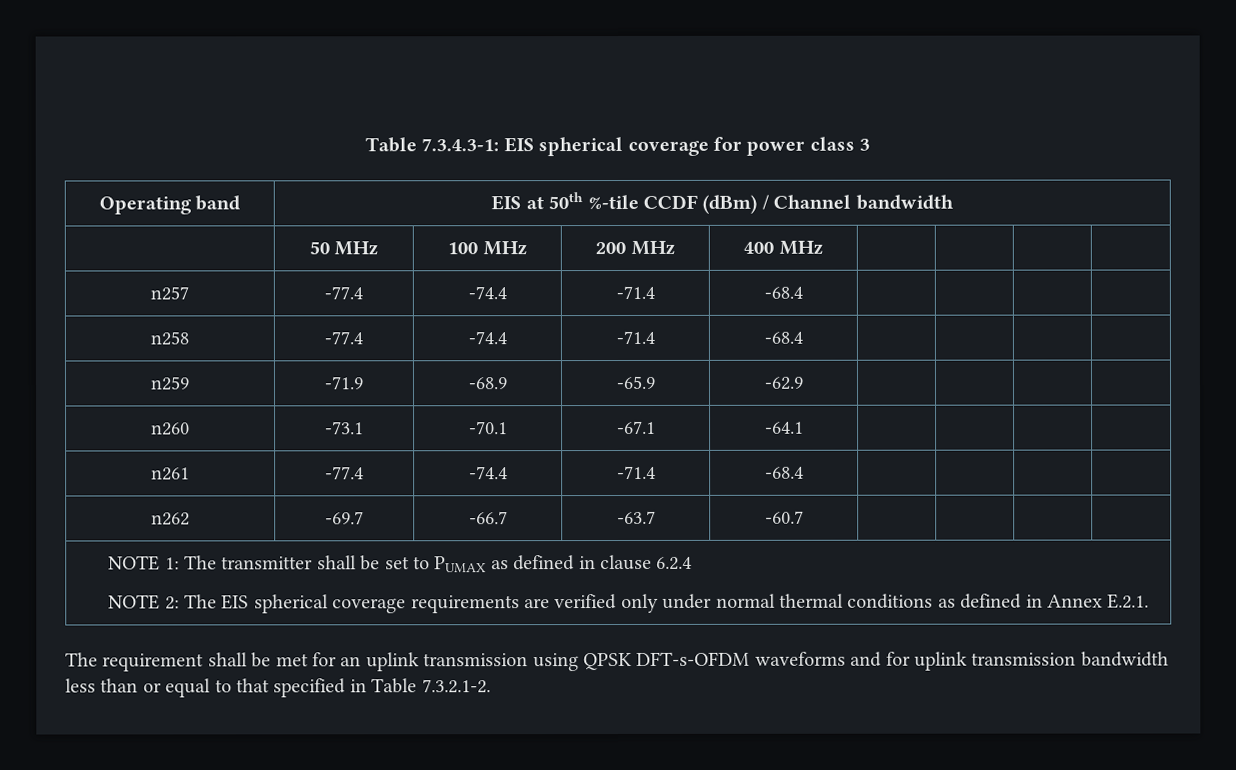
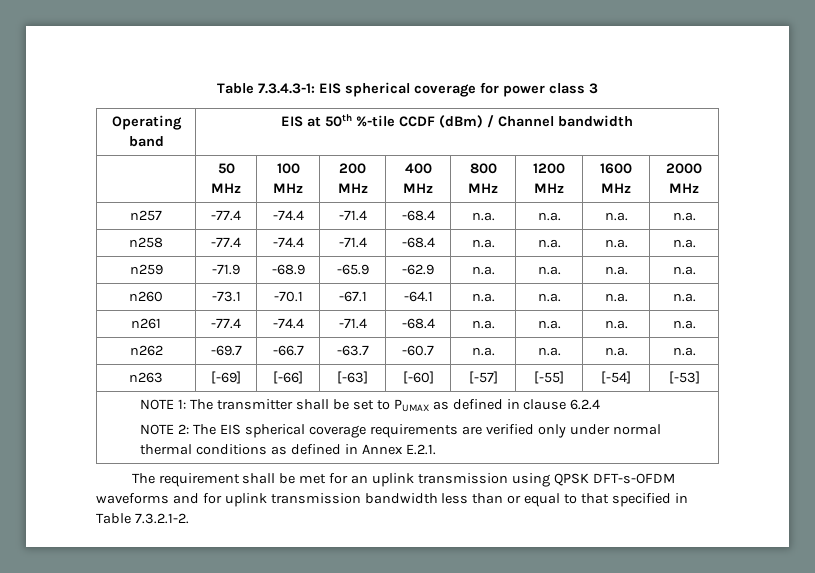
- | 50 MHz | 100 MHz | 200 MHz | 400 MHz | | | |
+ | 50 MHz | 100 MHz | 200 MHz | 400 MHz | 800 MHz | 1200 MHz | 1600 MHz | 2000 MHz
- n257 | -77.4 | -74.4 | -71.4 | -68.4 | | | |
+ n257 | -77.4 | -74.4 | -71.4 | -68.4 | n.a. | n.a. | n.a. | n.a.
- n258 | -77.4 | -74.4 | -71.4 | -68.4 | | | |
+ n258 | -77.4 | -74.4 | -71.4 | -68.4 | n.a. | n.a. | n.a. | n.a.
- n259 | -71.9 | -68.9 | -65.9 | -62.9 | | | |
+ n259 | -71.9 | -68.9 | -65.9 | -62.9 | n.a. | n.a. | n.a. | n.a.
- n260 | -73.1 | -70.1 | -67.1 | -64.1 | | | |
+ n260 | -73.1 | -70.1 | -67.1 | -64.1 | n.a. | n.a. | n.a. | n.a.
- n261 | -77.4 | -74.4 | -71.4 | -68.4 | | | |
+ n261 | -77.4 | -74.4 | -71.4 | -68.4 | n.a. | n.a. | n.a. | n.a.
- n262 | -69.7 | -66.7 | -63.7 | -60.7 | | | |
+ n262 | -69.7 | -66.7 | -63.7 | -60.7 | n.a. | n.a. | n.a. | n.a.
+ n263 | [-69] | [-66] | [-63] | [-60] | [-57] | [-55] | [-54] | [-53]

